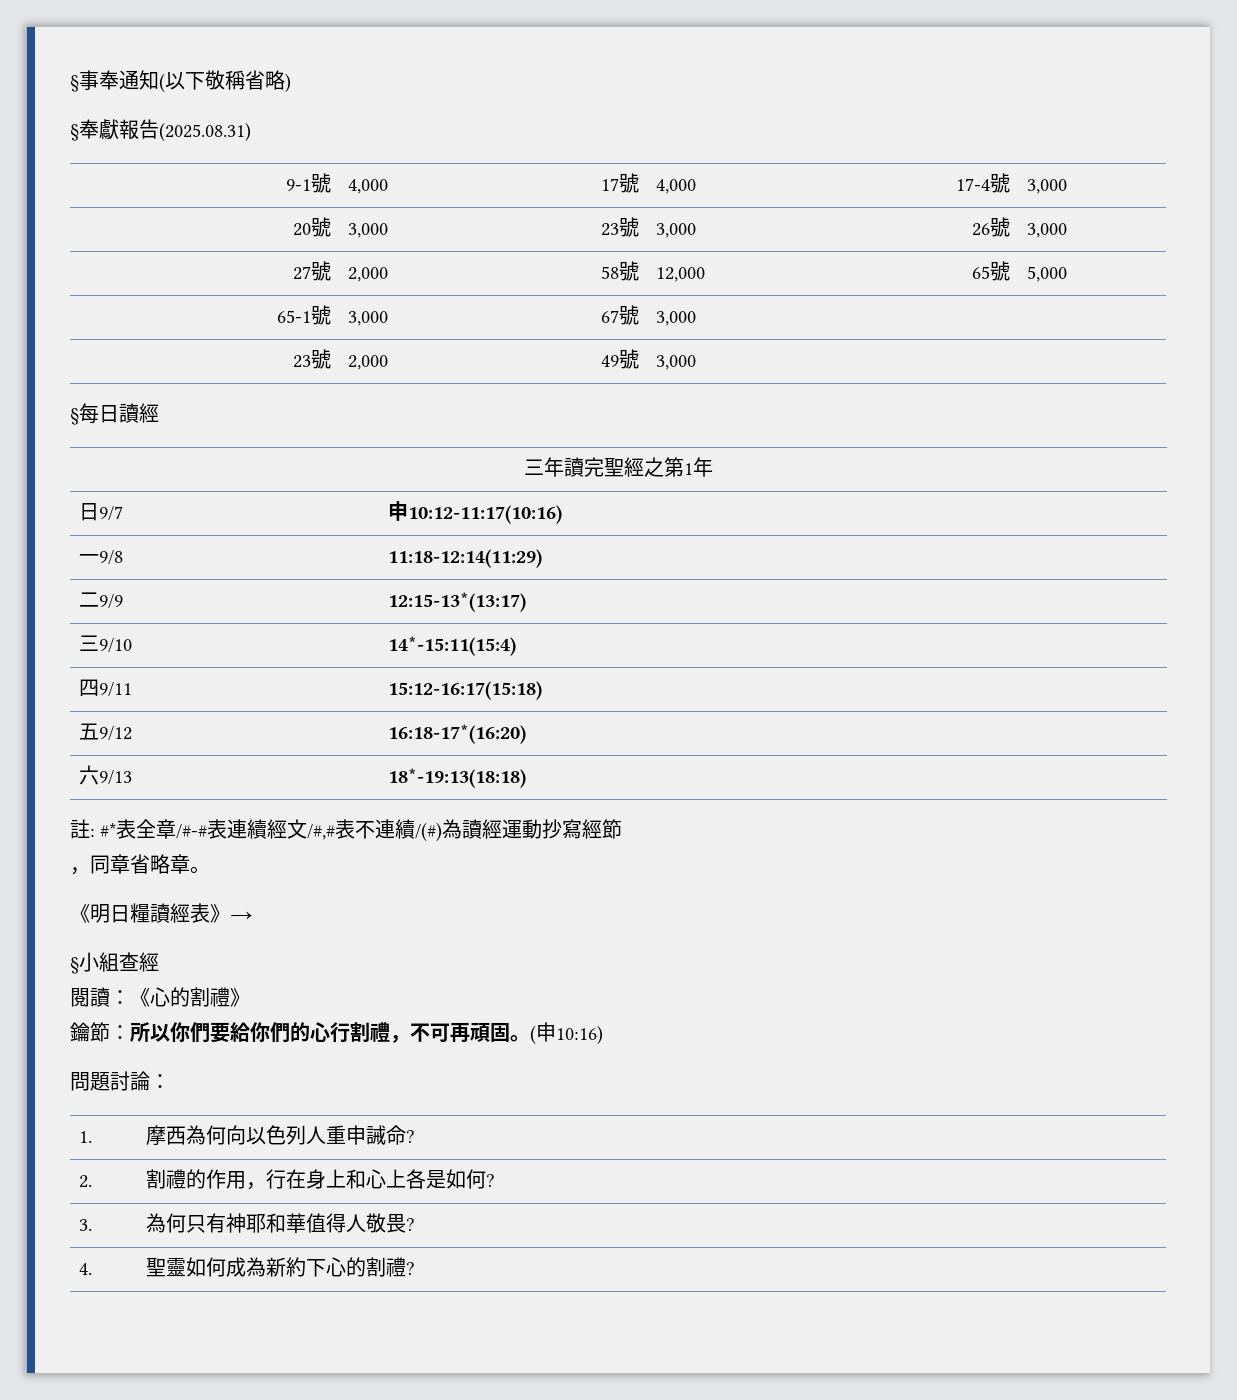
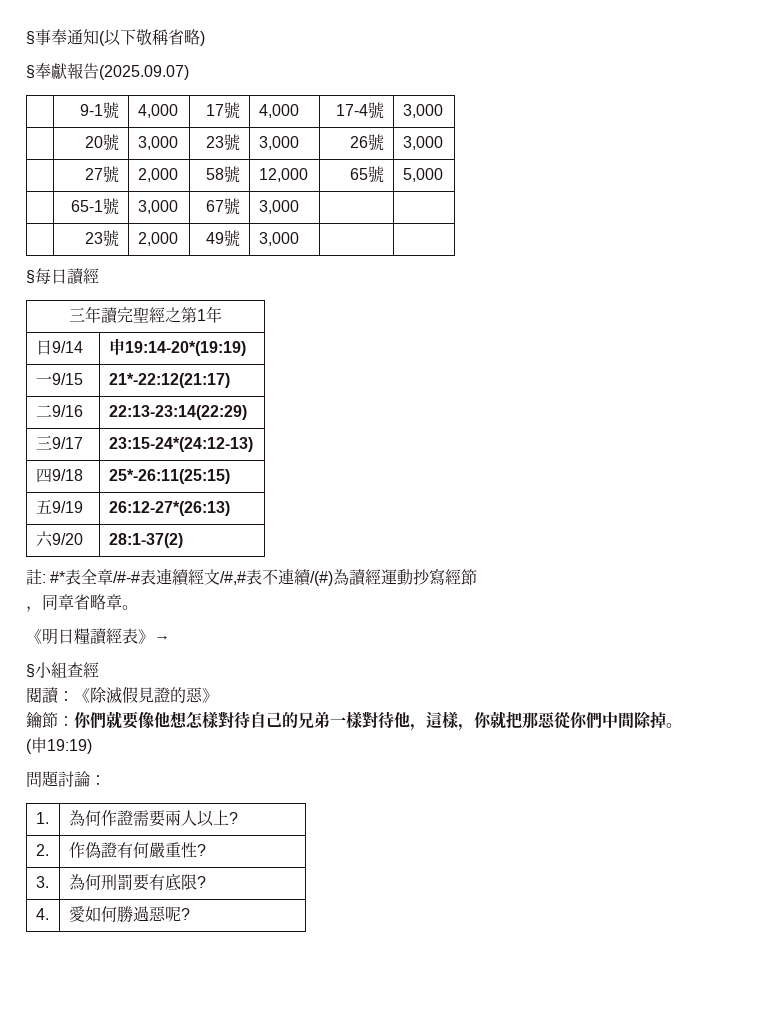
- §奉獻報告(2025.08.31)
+ §奉獻報告(2025.09.07)
- 日9/7 | 申10:12-11:17(10:16)
- 一9/8 | 11:18-12:14(11:29)
+ 日9/14 | 申19:14-20*(19:19)
+ 一9/15 | 21*-22:12(21:17)
- 二9/9 | 12:15-13*(13:17)
- 三9/10 | 14*-15:11(15:4)
+ 二9/16 | 22:13-23:14(22:29)
+ 三9/17 | 23:15-24*(24:12-13)
- 四9/11 | 15:12-16:17(15:18)
+ 四9/18 | 25*-26:11(25:15)
- 五9/12 | 16:18-17*(16:20)
+ 五9/19 | 26:12-27*(26:13)
- 六9/13 | 18*-19:13(18:18)
+ 六9/20 | 28:1-37(2)
- 閱讀：《心的割禮》
+ 閱讀：《除滅假見證的惡》
- 鑰節：所以你們要給你們的心行割禮，不可再頑固。(申10:16)
+ 鑰節：你們就要像他想怎樣對待自己的兄弟一樣對待他，這樣，你就把那惡從你們中間除掉。
+ (申19:19)
  問題討論：
- 1. | 摩西為何向以色列人重申誡命?
- 2. | 割禮的作用，行在身上和心上各是如何?
- 3. | 為何只有神耶和華值得人敬畏?
- 4. | 聖靈如何成為新約下心的割禮?
+ 1. | 為何作證需要兩人以上?
+ 2. | 作偽證有何嚴重性?
+ 3. | 為何刑罰要有底限?
+ 4. | 愛如何勝過惡呢?

